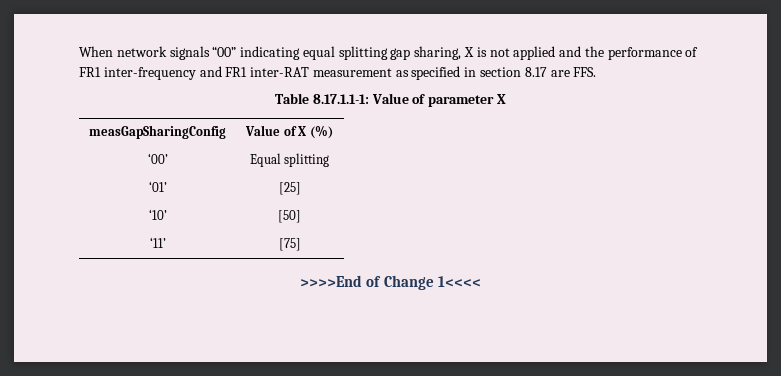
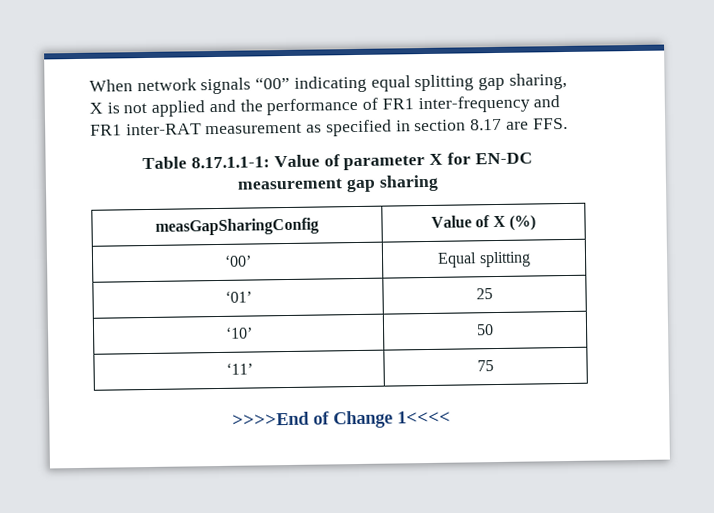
- Table 8.17.1.1-1: Value of parameter X
+ Table 8.17.1.1-1: Value of parameter X for EN-DC measurement gap sharing
- ‘01’ | [25]
+ ‘01’ | 25
- ‘10’ | [50]
+ ‘10’ | 50
- ‘11’ | [75]
+ ‘11’ | 75

